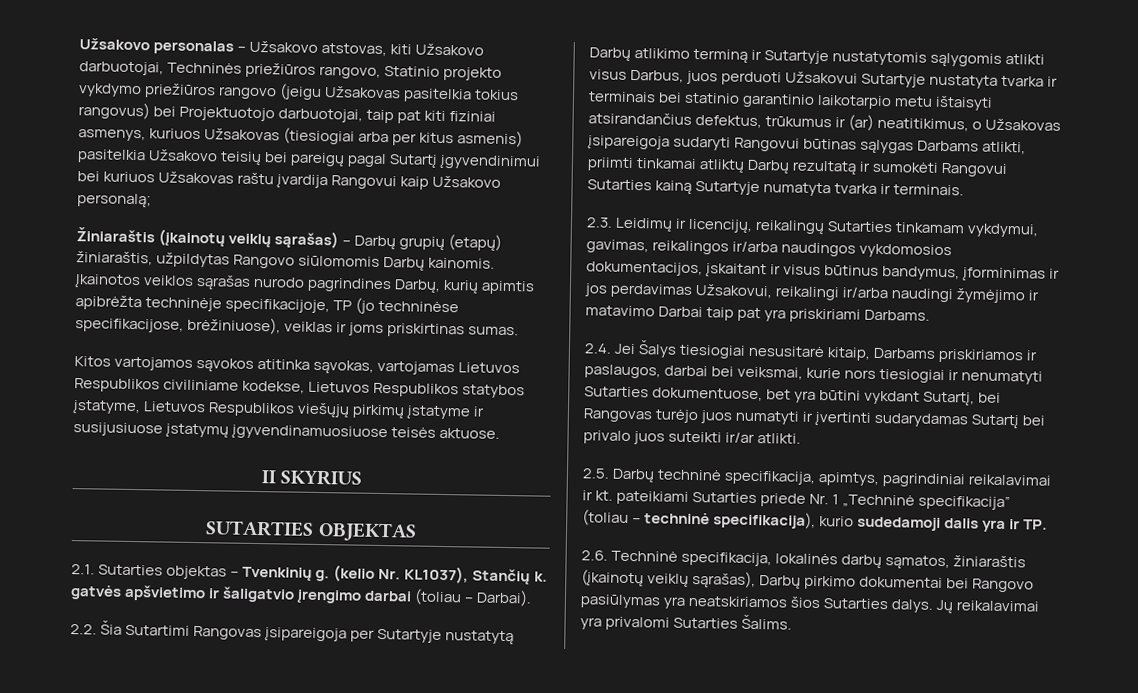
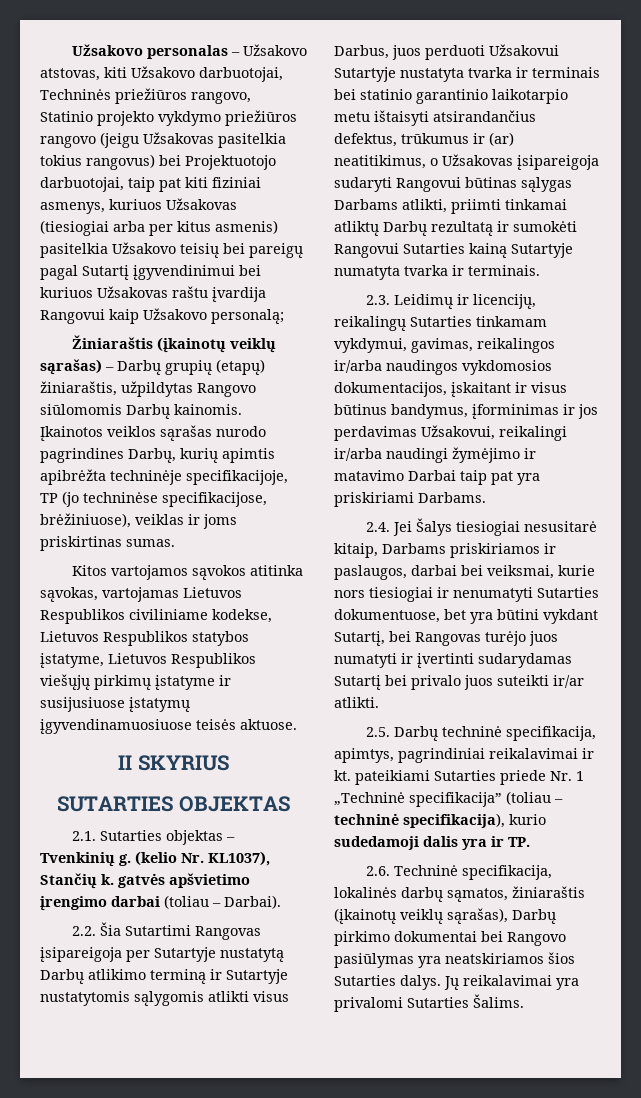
- (kelio Nr. KL1037), Stančių k. gatvės apšvietimo ir šaligatvio įrengimo darbai (toliau – Darbai).
+ (kelio Nr. KL1037), Stančių k. gatvės apšvietimo įrengimo darbai (toliau – Darbai).

